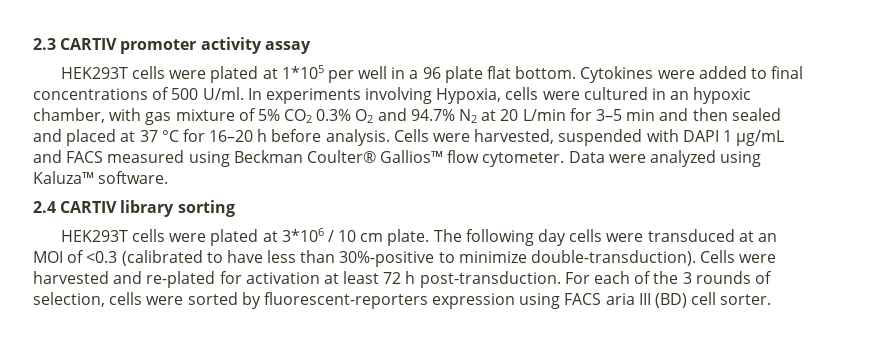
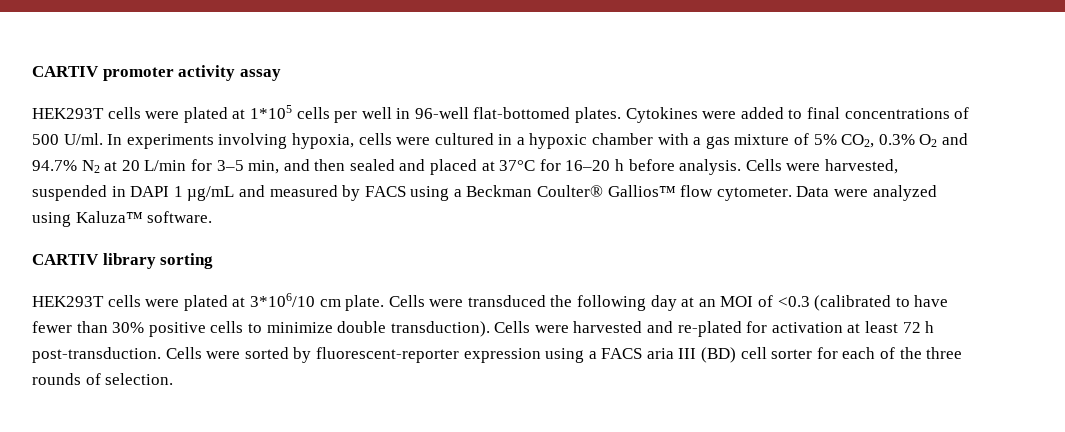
- 2.3 CARTIV promoter activity assay
+ CARTIV promoter activity assay
- HEK293T cells were plated at 1*105 per well in a 96 plate flat bottom.
+ HEK293T cells were plated at 1*105 cells per well in 96-well flat-bottomed plates.
- In experiments involving Hypoxia, cells were cultured in an hypoxic chamber, with gas mixture of 5% CO2 0.3% O2 and 94.7% N2 at 20 L/min for 3–5 min and then sealed and placed at 37 °C for 16–20 h before analysis.
+ In experiments involving hypoxia, cells were cultured in a hypoxic chamber with a gas mixture of 5% CO2, 0.3% O2 and 94.7% N2 at 20 L/min for 3–5 min, and then sealed and placed at 37°C for 16–20 h before analysis.
- Cells were harvested, suspended with DAPI 1 µg/mL and FACS measured using Beckman Coulter® Gallios™ flow cytometer.
+ Cells were harvested, suspended in DAPI 1 µg/mL and measured by FACS using a Beckman Coulter® Gallios™ flow cytometer.
- 2.4 CARTIV library sorting
+ CARTIV library sorting
- HEK293T cells were plated at 3*106 / 10 cm plate. The following day cells were transduced at an MOI of <0.3 (calibrated to have less than 30%-positive to minimize double-transduction).
+ HEK293T cells were plated at 3*106/10 cm plate. Cells were transduced the following day at an MOI of <0.3 (calibrated to have fewer than 30% positive cells to minimize double transduction).
- For each of the 3 rounds of selection, cells were sorted by fluorescent-reporters expression using FACS aria III (BD) cell sorter.
+ Cells were sorted by fluorescent-reporter expression using a FACS aria III (BD) cell sorter for each of the three rounds of selection.

